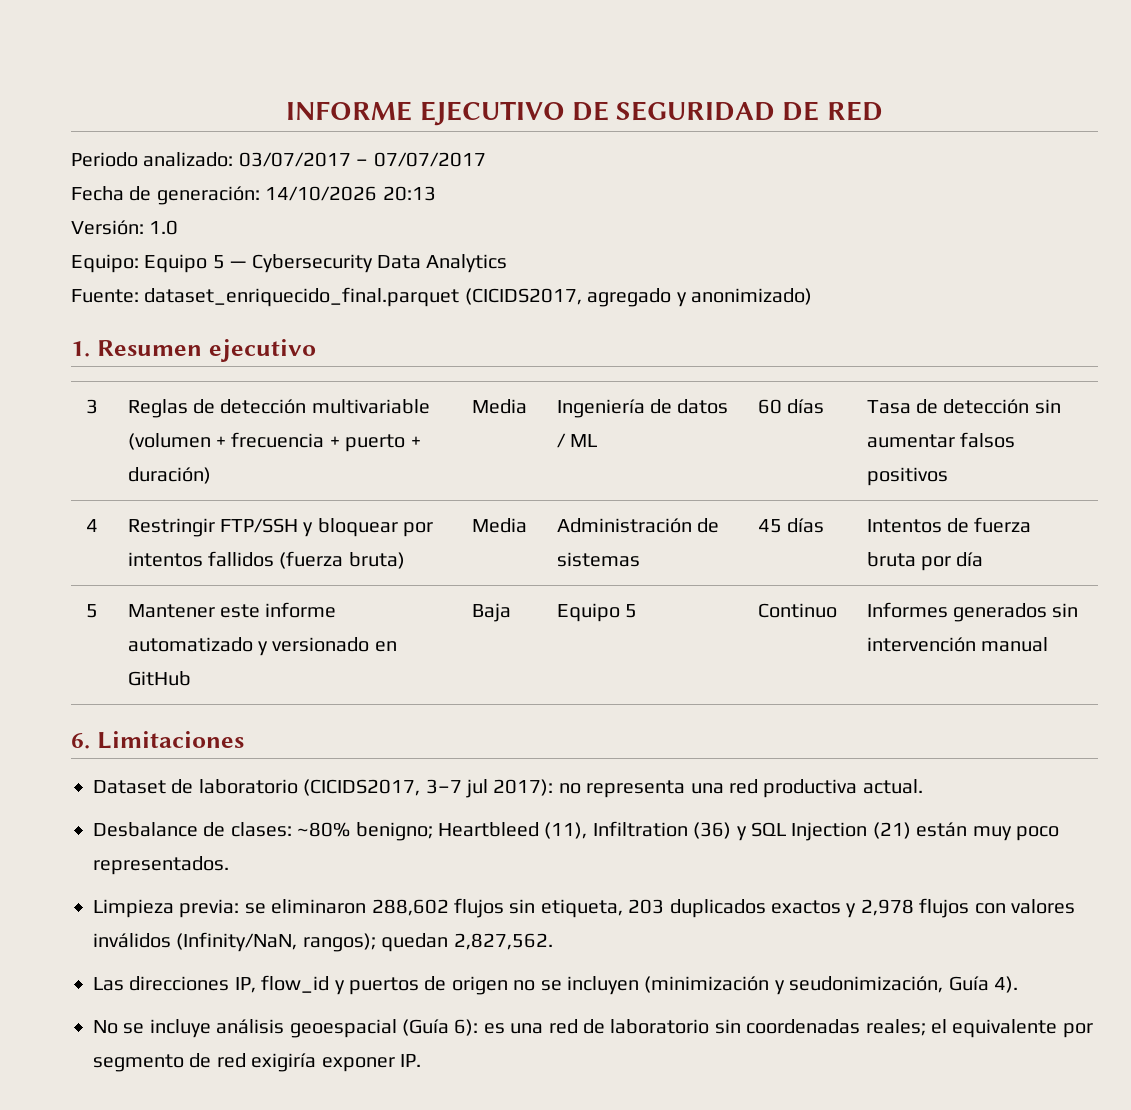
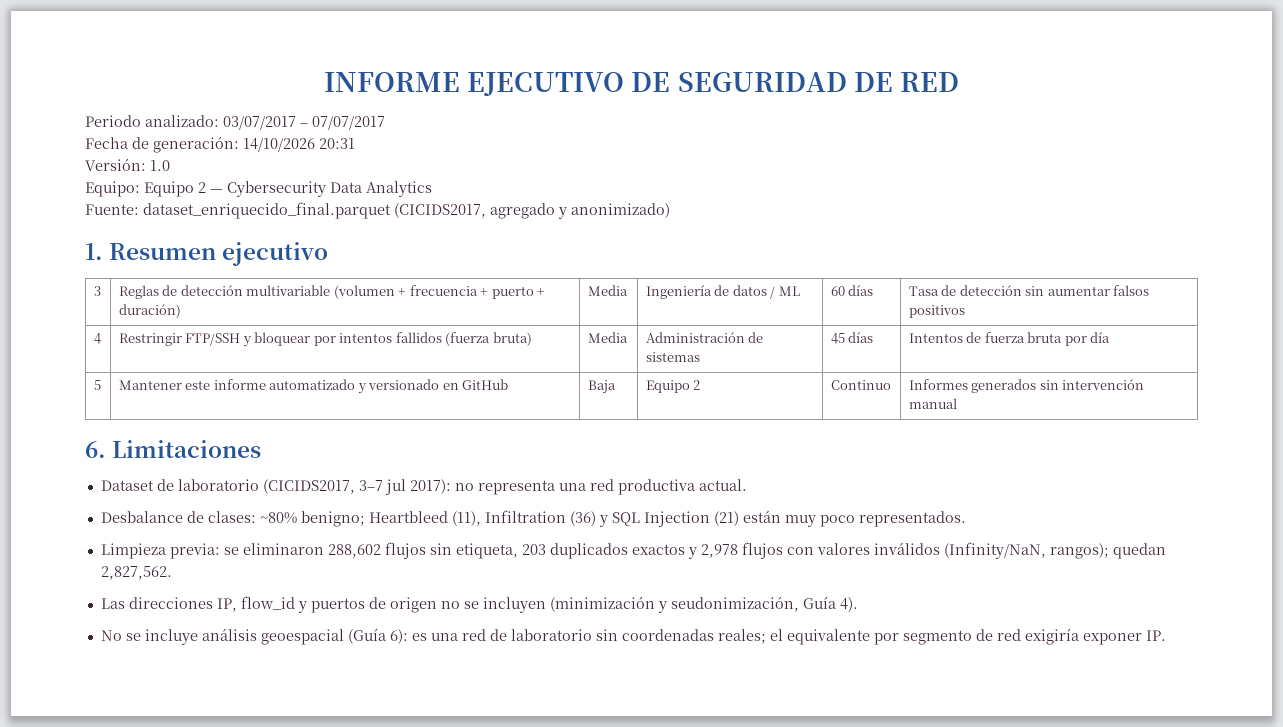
- Fecha de generación: 14/10/2026 20:13
+ Fecha de generación: 14/10/2026 20:31
- Equipo: Equipo 5 — Cybersecurity Data Analytics
+ Equipo: Equipo 2 — Cybersecurity Data Analytics
- 5 | Mantener este informe automatizado y versionado en GitHub | Baja | Equipo 5 | Continuo | Informes generados sin intervención manual
+ 5 | Mantener este informe automatizado y versionado en GitHub | Baja | Equipo 2 | Continuo | Informes generados sin intervención manual

